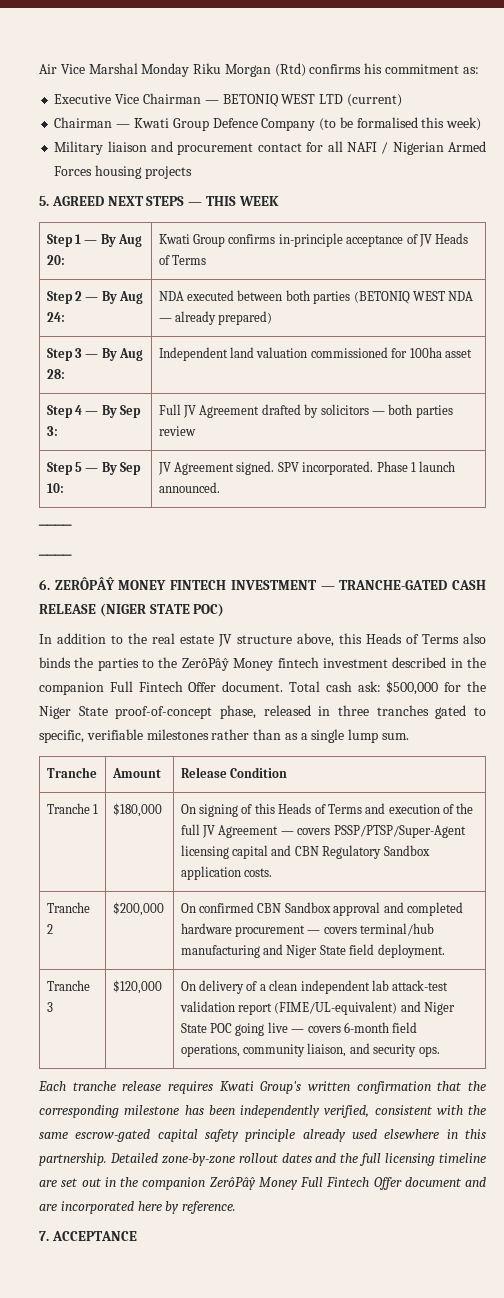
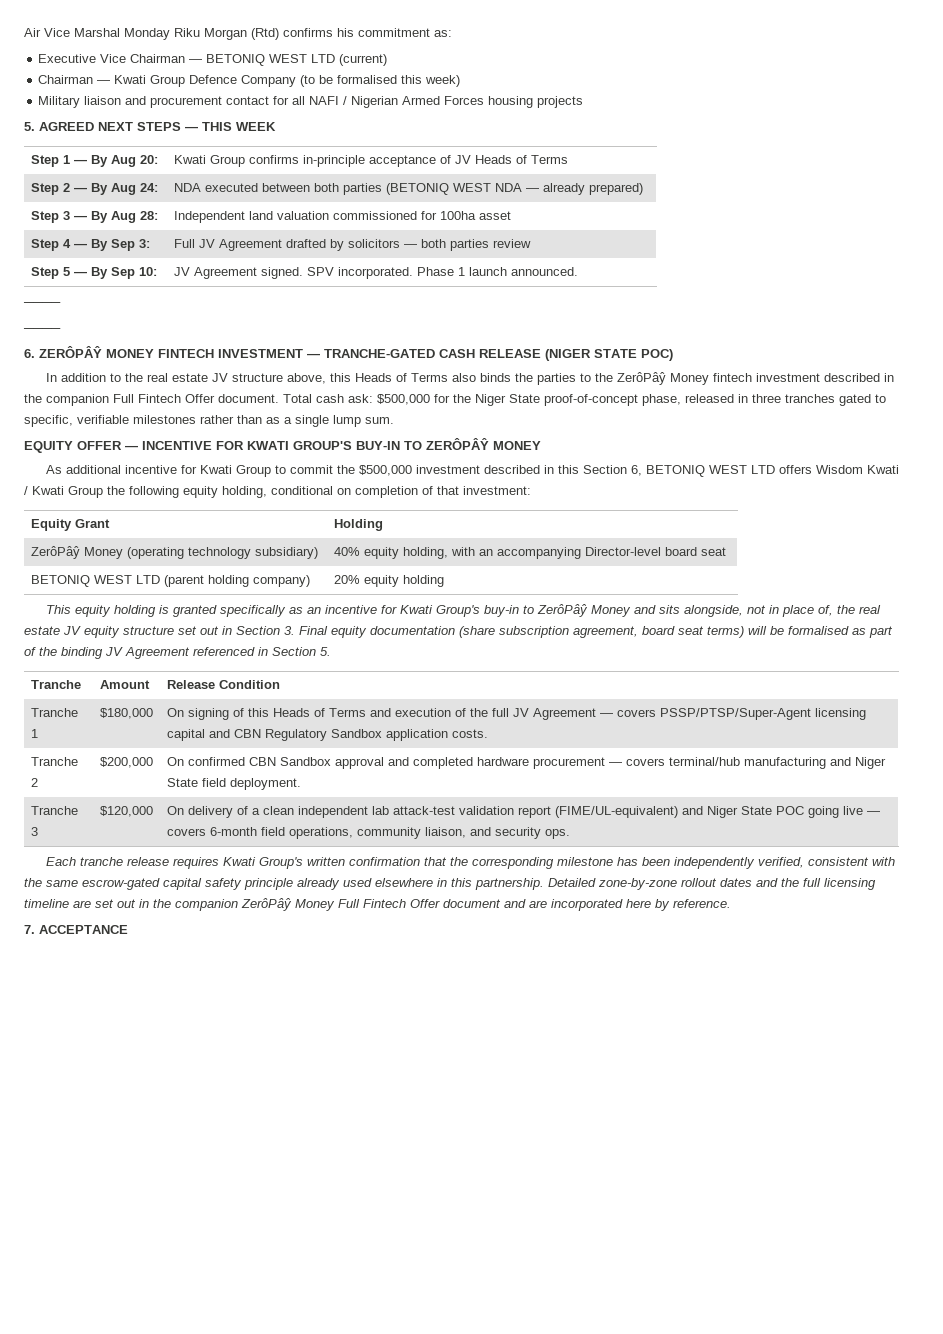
+ EQUITY OFFER — INCENTIVE FOR KWATI GROUP'S BUY-IN TO ZERÔPÂŶ MONEY
+ As additional incentive for Kwati Group to commit the $500,000 investment described in this Section 6, BETONIQ WEST LTD offers Wisdom Kwati / Kwati Group the following equity holding, conditional on completion of that investment:
+ Equity Grant | Holding
+ ZerôPâŷ Money (operating technology subsidiary) | 40% equity holding, with an accompanying Director-level board seat
+ BETONIQ WEST LTD (parent holding company) | 20% equity holding
+ This equity holding is granted specifically as an incentive for Kwati Group's buy-in to ZerôPâŷ Money and sits alongside, not in place of, the real estate JV equity structure set out in Section 3. Final equity documentation (share subscription agreement, board seat terms) will be formalised as part of the binding JV Agreement referenced in Section 5.

